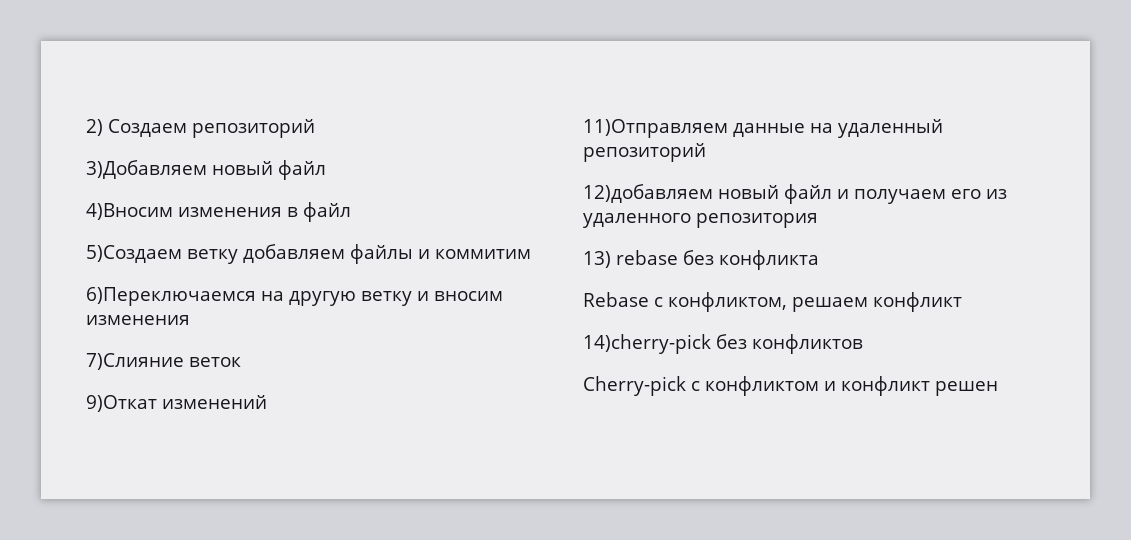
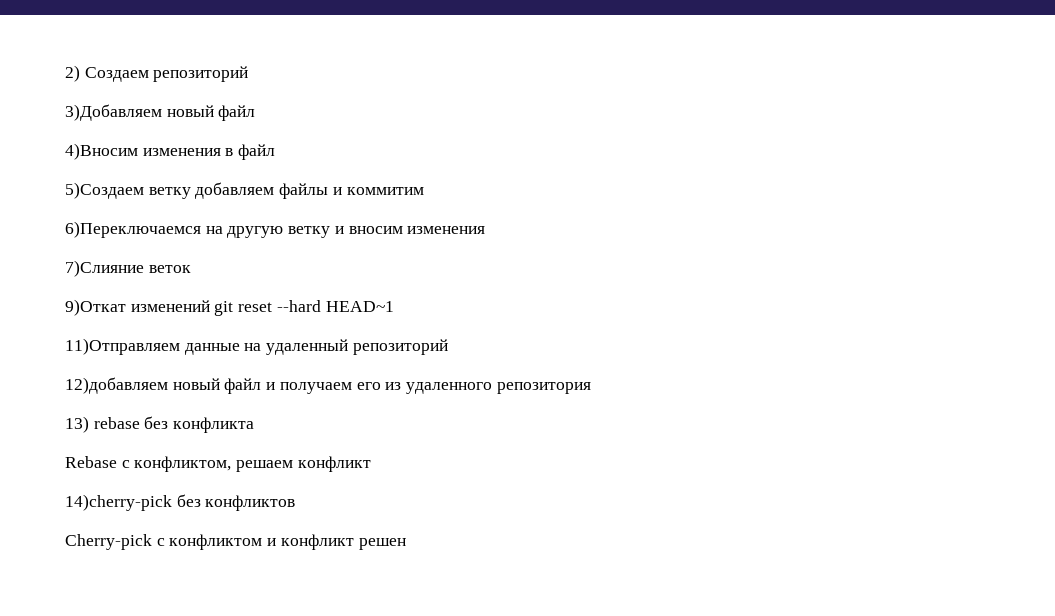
- 9)Откат изменений
+ 9)Откат изменений git reset --hard HEAD~1

